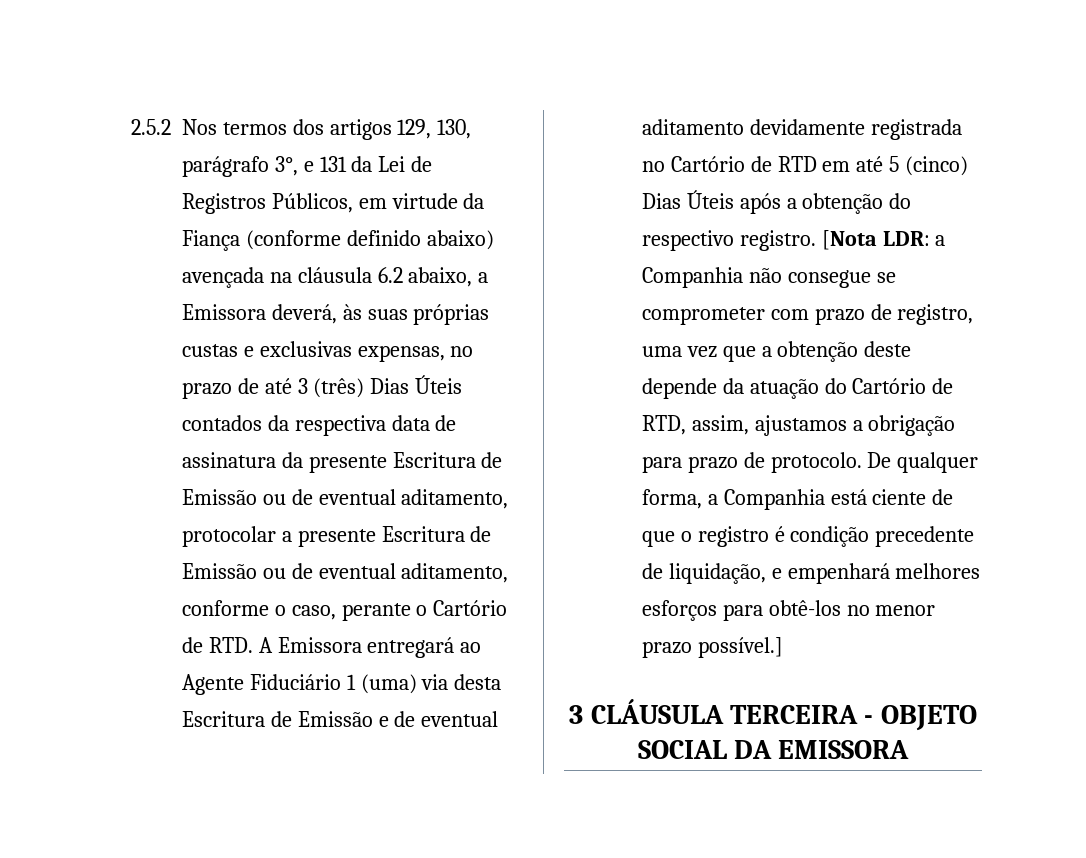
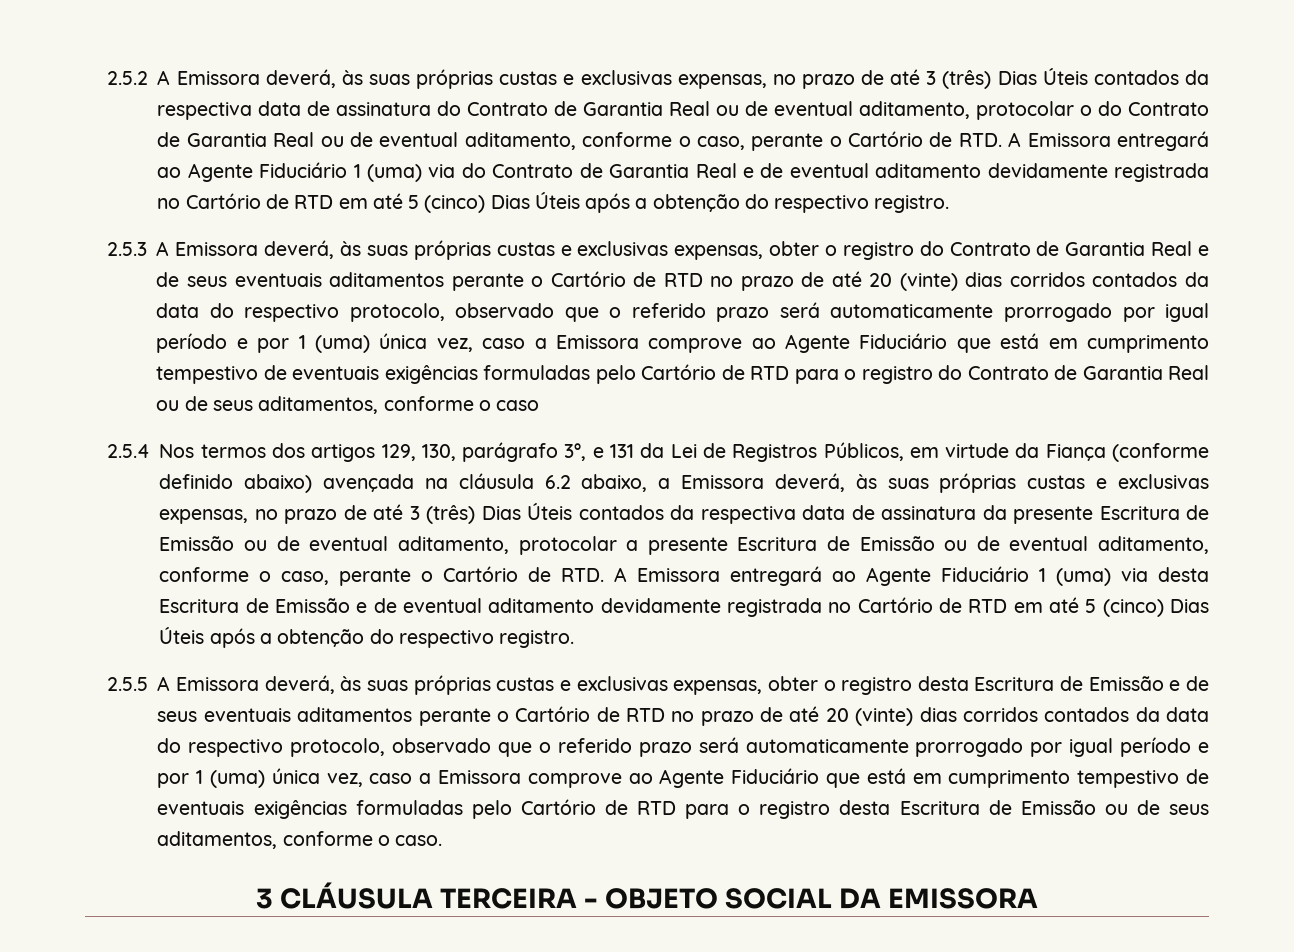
- 2.5.2 Nos termos dos artigos 129, 130, parágrafo 3°, e 131 da Lei de Registros Públicos, em virtude da Fiança (conforme definido abaixo) avençada na cláusula 6.2 abaixo, a Emissora deverá, às suas próprias custas e exclusivas expensas, no prazo de até 3 (três) Dias Úteis contados da respectiva data de assinatura da presente Escritura de Emissão ou de eventual aditamento, protocolar a presente Escritura de Emissão ou de eventual aditamento, conforme o caso, perante o Cartório de RTD. A Emissora entregará ao Agente Fiduciário 1 (uma) via desta Escritura de Emissão e de eventual aditamento devidamente registrada no Cartório de RTD em até 5 (cinco) Dias Úteis após a obtenção do respectivo registro. [Nota LDR: a Companhia não consegue se comprometer com prazo de registro, uma vez que a obtenção deste depende da atuação do Cartório de RTD, assim, ajustamos a obrigação para prazo de protocolo. De qualquer forma, a Companhia está ciente de que o registro é condição precedente de liquidação, e empenhará melhores esforços para obtê-los no menor prazo possível.]
+ 2.5.2 A Emissora deverá, às suas próprias custas e exclusivas expensas, no prazo de até 3 (três) Dias Úteis contados da respectiva data de assinatura do Contrato de Garantia Real ou de eventual aditamento, protocolar o do Contrato de Garantia Real ou de eventual aditamento, conforme o caso, perante o Cartório de RTD. A Emissora entregará ao Agente Fiduciário 1 (uma) via do Contrato de Garantia Real e de eventual aditamento devidamente registrada no Cartório de RTD em até 5 (cinco) Dias Úteis após a obtenção do respectivo registro.
+ 2.5.3 A Emissora deverá, às suas próprias custas e exclusivas expensas, obter o registro do Contrato de Garantia Real e de seus eventuais aditamentos perante o Cartório de RTD no prazo de até 20 (vinte) dias corridos contados da data do respectivo protocolo, observado que o referido prazo será automaticamente prorrogado por igual período e por 1 (uma) única vez, caso a Emissora comprove ao Agente Fiduciário que está em cumprimento tempestivo de eventuais exigências formuladas pelo Cartório de RTD para o registro do Contrato de Garantia Real ou de seus aditamentos, conforme o caso
+ 2.5.4 Nos termos dos artigos 129, 130, parágrafo 3°, e 131 da Lei de Registros Públicos, em virtude da Fiança (conforme definido abaixo) avençada na cláusula 6.2 abaixo, a Emissora deverá, às suas próprias custas e exclusivas expensas, no prazo de até 3 (três) Dias Úteis contados da respectiva data de assinatura da presente Escritura de Emissão ou de eventual aditamento, protocolar a presente Escritura de Emissão ou de eventual aditamento, conforme o caso, perante o Cartório de RTD. A Emissora entregará ao Agente Fiduciário 1 (uma) via desta Escritura de Emissão e de eventual aditamento devidamente registrada no Cartório de RTD em até 5 (cinco) Dias Úteis após a obtenção do respectivo registro.
+ 2.5.5 A Emissora deverá, às suas próprias custas e exclusivas expensas, obter o registro desta Escritura de Emissão e de seus eventuais aditamentos perante o Cartório de RTD no prazo de até 20 (vinte) dias corridos contados da data do respectivo protocolo, observado que o referido prazo será automaticamente prorrogado por igual período e por 1 (uma) única vez, caso a Emissora comprove ao Agente Fiduciário que está em cumprimento tempestivo de eventuais exigências formuladas pelo Cartório de RTD para o registro desta Escritura de Emissão ou de seus aditamentos, conforme o caso.

